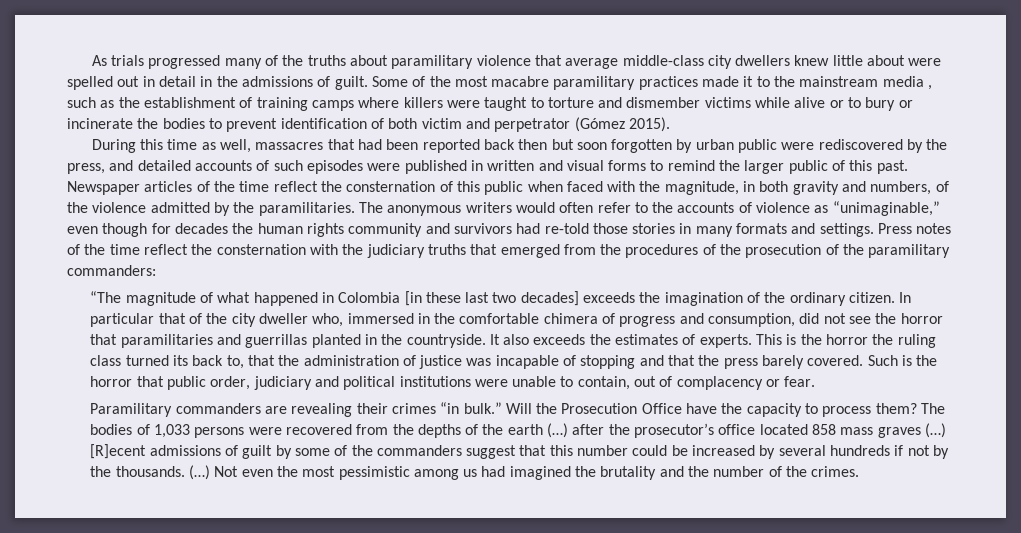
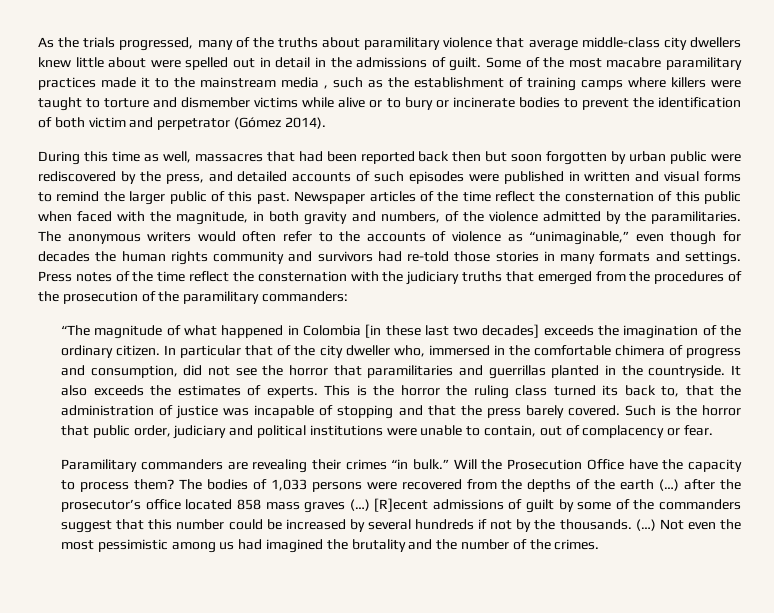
- As trials progressed many of the truths about paramilitary violence that average middle-class city dwellers knew little about were spelled out in detail in the admissions of guilt.
+ As the trials progressed, many of the truths about paramilitary violence that average middle-class city dwellers knew little about were spelled out in detail in the admissions of guilt.
- Some of the most macabre paramilitary practices made it to the mainstream media , such as the establishment of training camps where killers were taught to torture and dismember victims while alive or to bury or incinerate the bodies to prevent identification of both victim and perpetrator (Gómez 2015).
+ Some of the most macabre paramilitary practices made it to the mainstream media , such as the establishment of training camps where killers were taught to torture and dismember victims while alive or to bury or incinerate bodies to prevent the identification of both victim and perpetrator (Gómez 2014).

